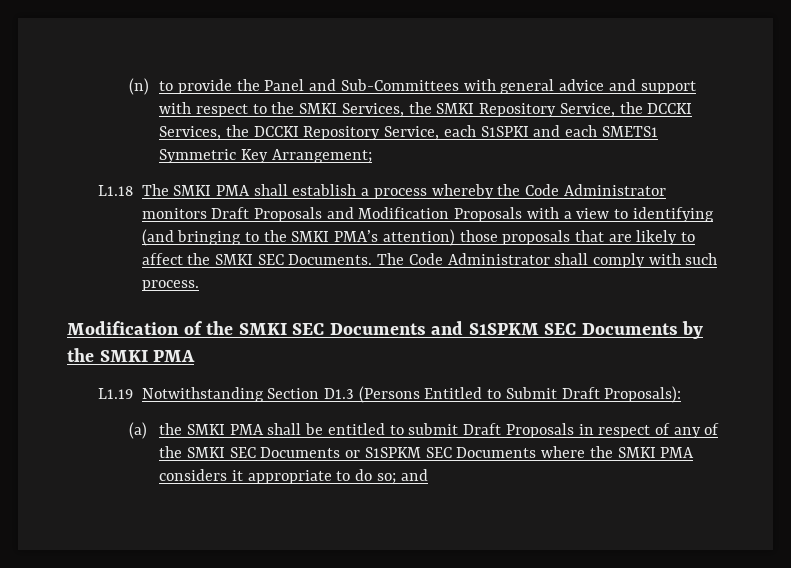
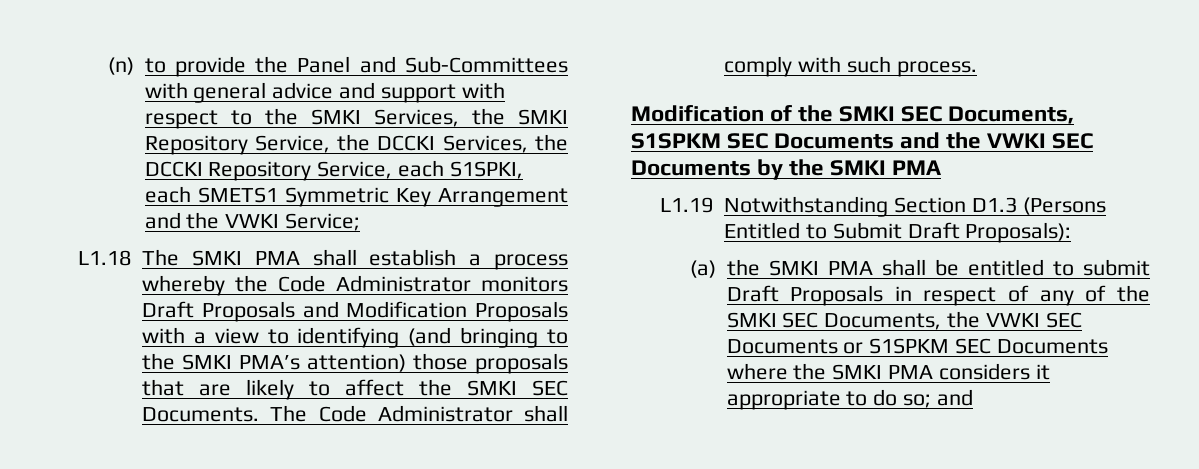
- (n) to provide the Panel and Sub-Committees with general advice and support with respect to the SMKI Services, the SMKI Repository Service, the DCCKI Services, the DCCKI Repository Service, each S1SPKI and each SMETS1 Symmetric Key Arrangement;
+ (n) to provide the Panel and Sub-Committees with general advice and support with respect to the SMKI Services, the SMKI Repository Service, the DCCKI Services, the DCCKI Repository Service, each S1SPKI, each SMETS1 Symmetric Key Arrangement and the VWKI Service;
- Modification of the SMKI SEC Documents and S1SPKM SEC Documents by the SMKI PMA
+ Modification of the SMKI SEC Documents, S1SPKM SEC Documents and the VWKI SEC Documents by the SMKI PMA
- (a) the SMKI PMA shall be entitled to submit Draft Proposals in respect of any of the SMKI SEC Documents or S1SPKM SEC Documents where the SMKI PMA considers it appropriate to do so; and
+ (a) the SMKI PMA shall be entitled to submit Draft Proposals in respect of any of the SMKI SEC Documents, the VWKI SEC Documents or S1SPKM SEC Documents where the SMKI PMA considers it appropriate to do so; and

